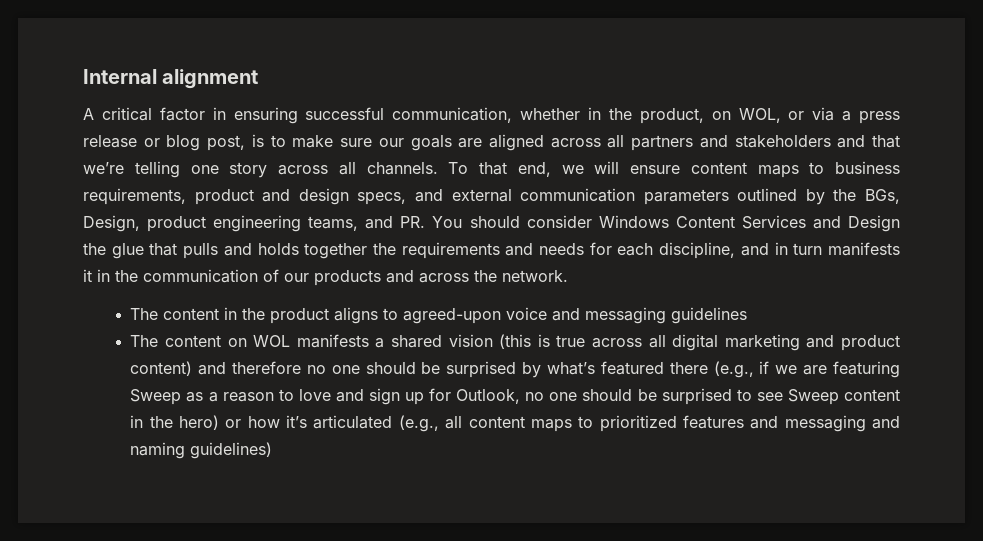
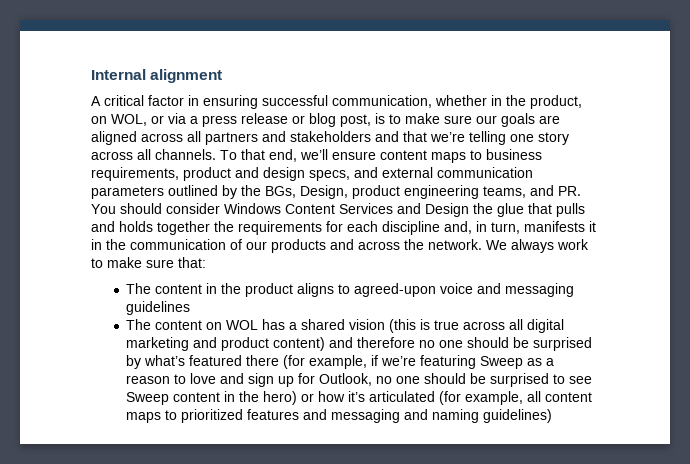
- To that end, we will ensure content maps to business requirements, product and design specs, and external communication parameters outlined by the BGs, Design, product engineering teams, and PR. You should consider Windows Content Services and Design the glue that pulls and holds together the requirements and needs for each discipline, and in turn manifests it in the communication of our products and across the network.
+ To that end, we’ll ensure content maps to business requirements, product and design specs, and external communication parameters outlined by the BGs, Design, product engineering teams, and PR. You should consider Windows Content Services and Design the glue that pulls and holds together the requirements for each discipline and, in turn, manifests it in the communication of our products and across the network. We always work to make sure that:
- The content on WOL manifests a shared vision (this is true across all digital marketing and product content) and therefore no one should be surprised by what’s featured there (e.g., if we are featuring Sweep as a reason to love and sign up for Outlook, no one should be surprised to see Sweep content in the hero) or how it’s articulated (e.g., all content maps to prioritized features and messaging and naming guidelines)
+ The content on WOL has a shared vision (this is true across all digital marketing and product content) and therefore no one should be surprised by what’s featured there (for example, if we’re featuring Sweep as a reason to love and sign up for Outlook, no one should be surprised to see Sweep content in the hero) or how it’s articulated (for example, all content maps to prioritized features and messaging and naming guidelines)

